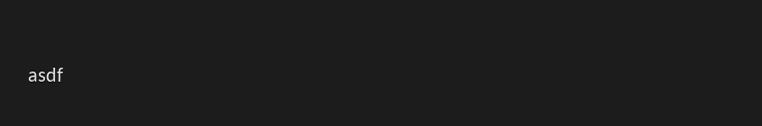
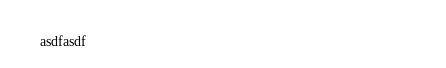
- asdf
+ asdfasdf

